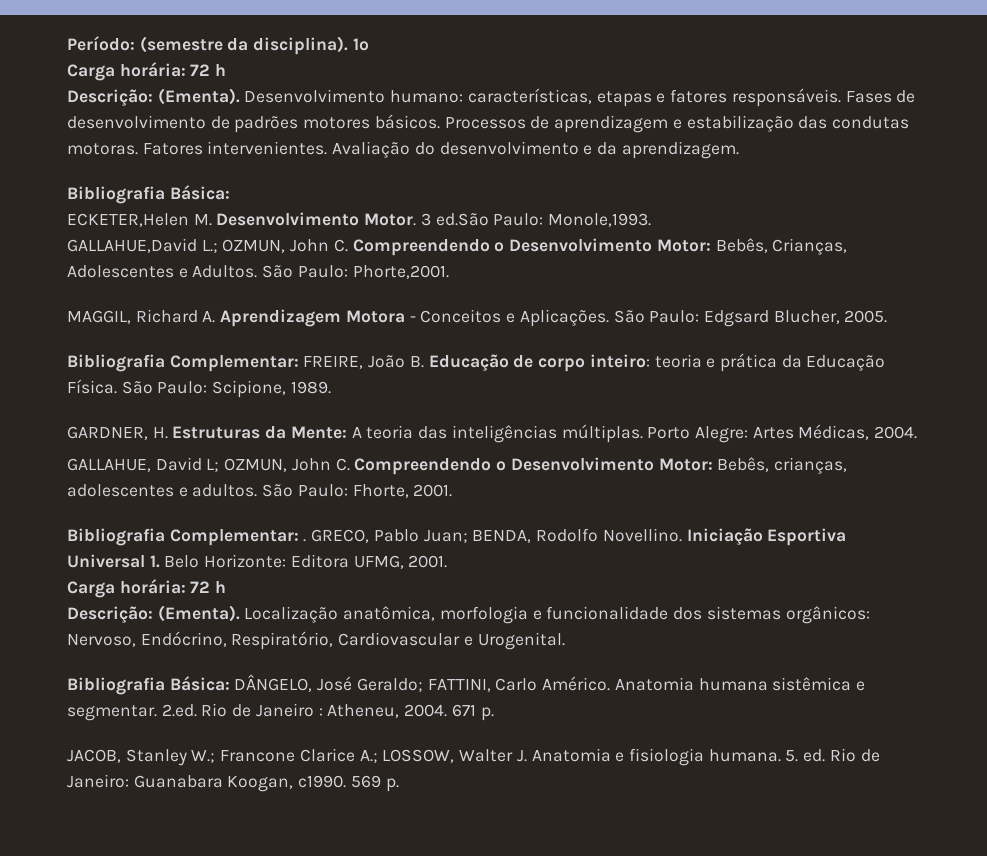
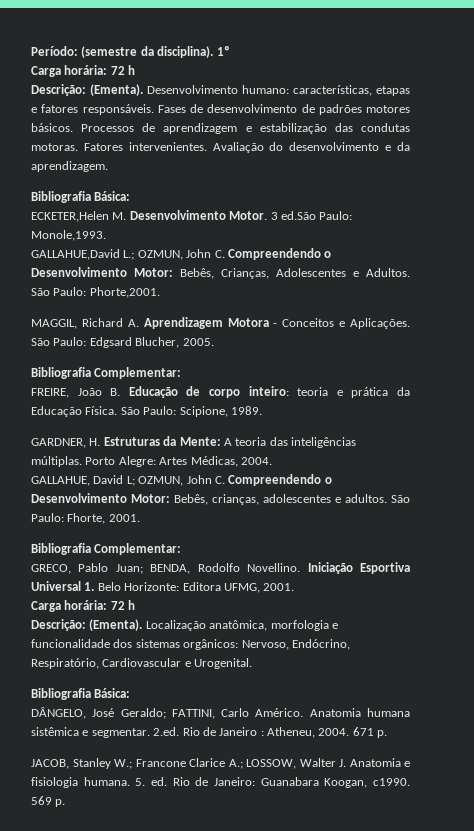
  São Paulo: Edgsard Blucher, 2005.
- Bibliografia Complementar: FREIRE, João B. Educação de corpo inteiro: teoria e prática da Educação Física.
+ Bibliografia Complementar:
+ FREIRE, João B. Educação de corpo inteiro: teoria e prática da Educação Física.
  São Paulo: Fhorte, 2001.
- Bibliografia Complementar: . GRECO, Pablo Juan; BENDA, Rodolfo Novellino.
+ Bibliografia Complementar:
+ GRECO, Pablo Juan; BENDA, Rodolfo Novellino.
  Localização anatômica, morfologia e funcionalidade dos sistemas orgânicos: Nervoso, Endócrino, Respiratório, Cardiovascular e Urogenital.
- Bibliografia Básica: DÂNGELO, José Geraldo; FATTINI, Carlo Américo.
+ Bibliografia Básica:
+ DÂNGELO, José Geraldo; FATTINI, Carlo Américo.

